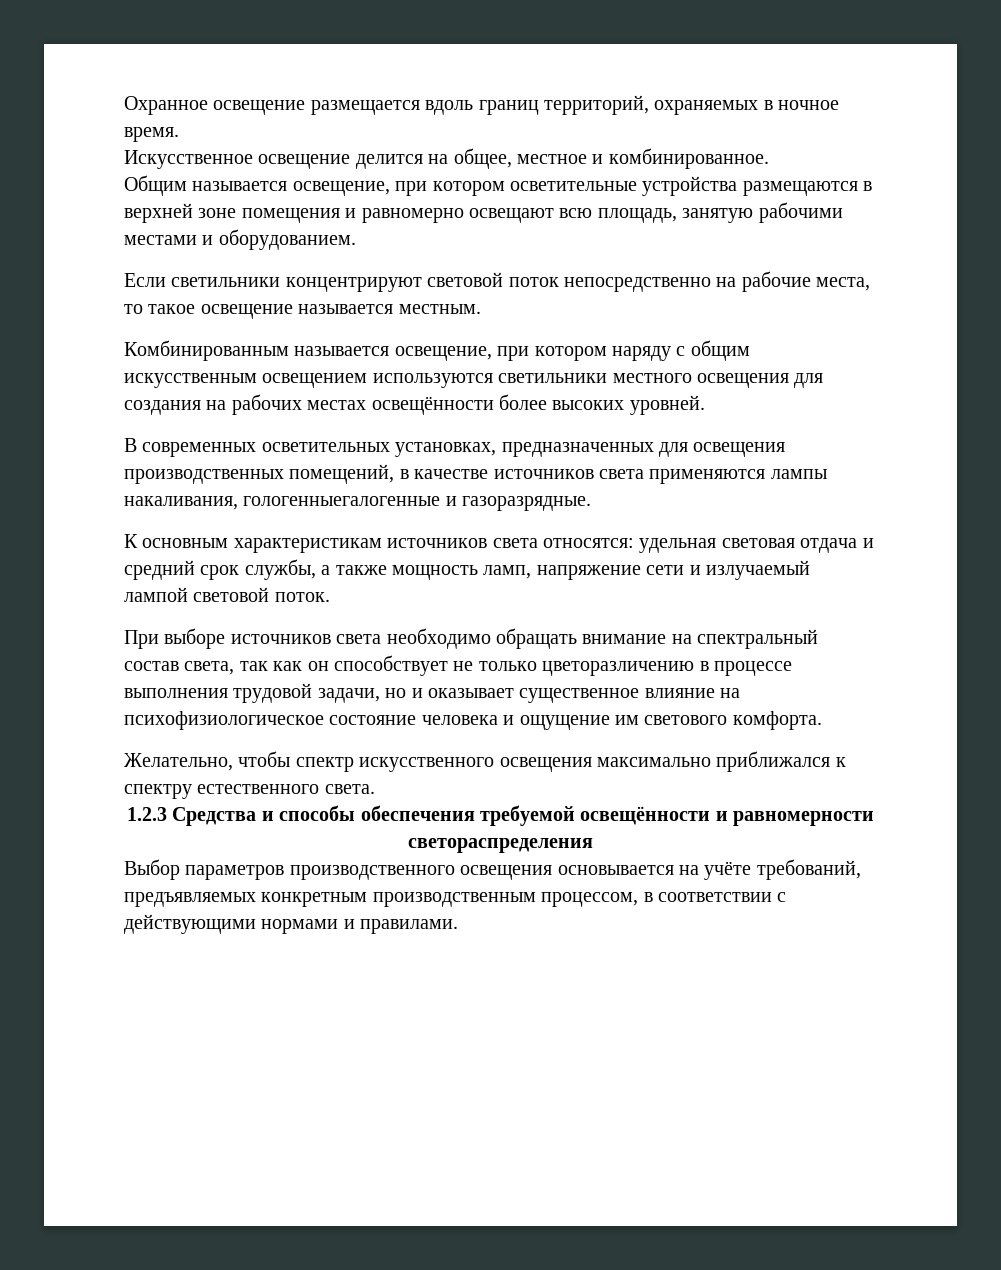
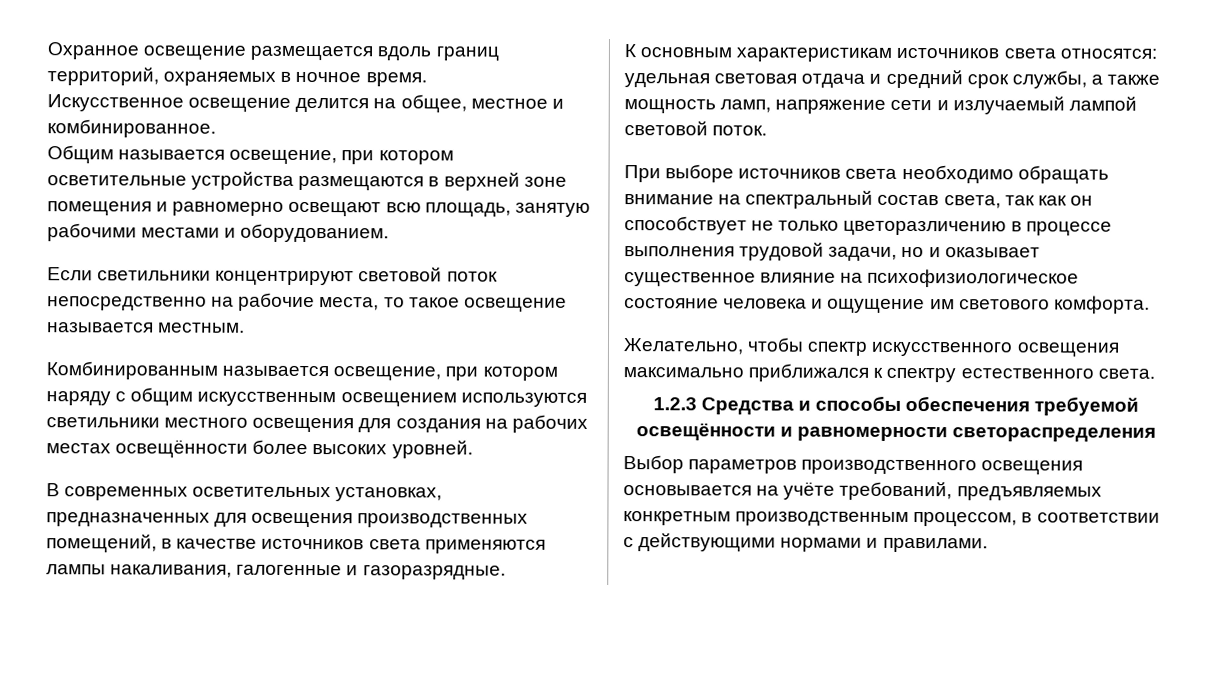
- В современных осветительных установках, предназначенных для освещения производственных помещений, в качестве источников света применяются лампы накаливания, гологенныегалогенные и газоразрядные.
+ В современных осветительных установках, предназначенных для освещения производственных помещений, в качестве источников света применяются лампы накаливания, галогенные и газоразрядные.

